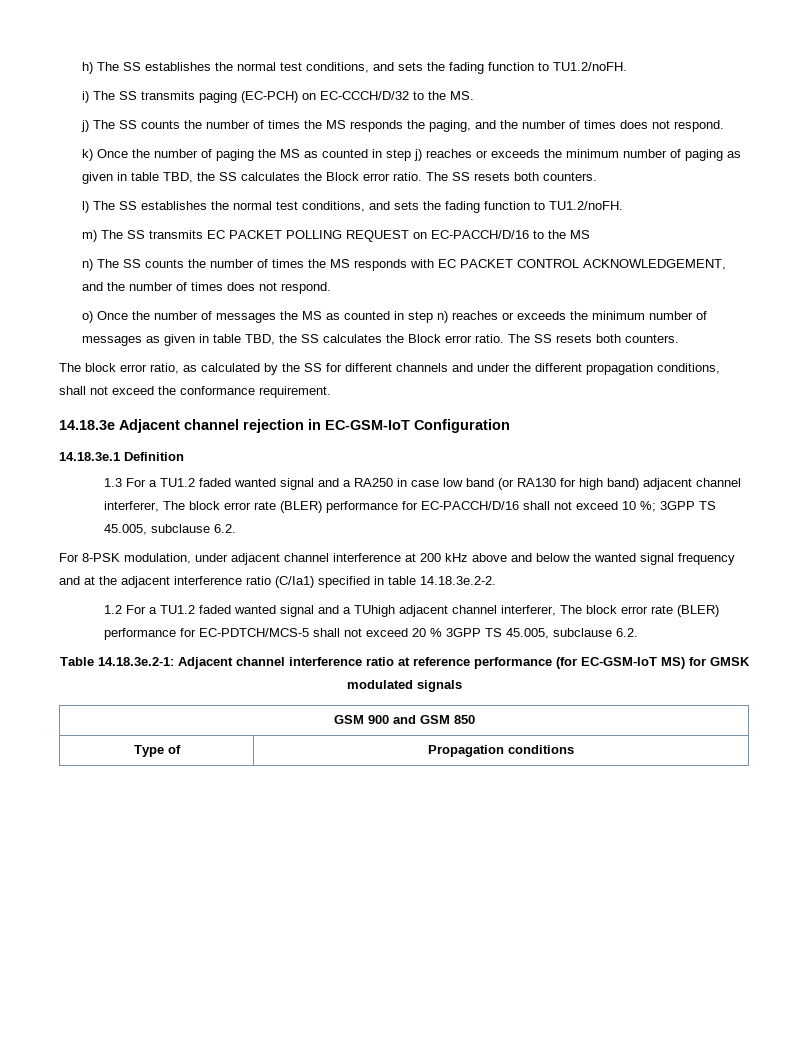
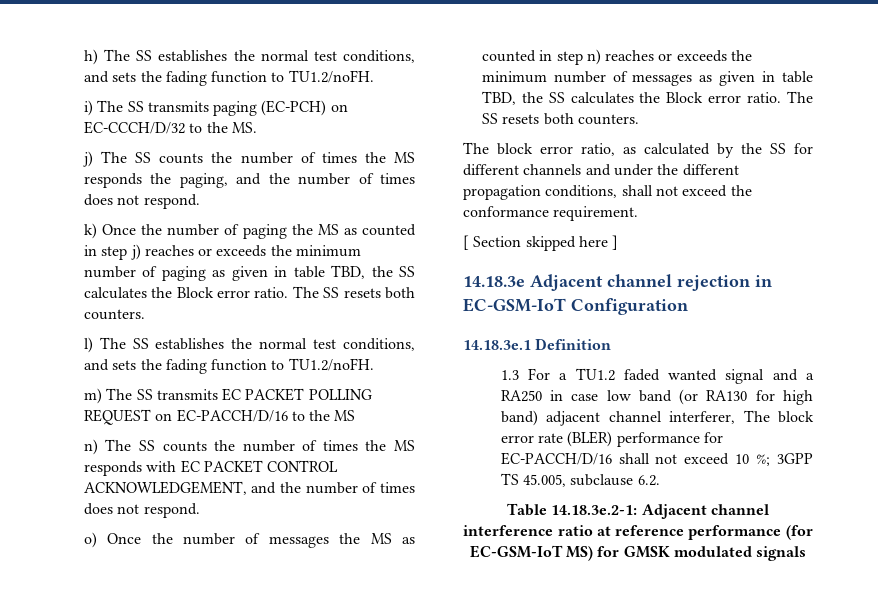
+ [ Section skipped here ]
- For 8-PSK modulation, under adjacent channel interference at 200 kHz above and below the wanted signal frequency and at the adjacent interference ratio (C/Ia1) specified in table 14.18.3e.2-2.
- 1.2 For a TU1.2 faded wanted signal and a TUhigh adjacent channel interferer, The block error rate (BLER) performance for EC-PDTCH/MCS-5 shall not exceed 20 % 3GPP TS 45.005, subclause 6.2.
- GSM 900 and GSM 850
- Type of | Propagation conditions

